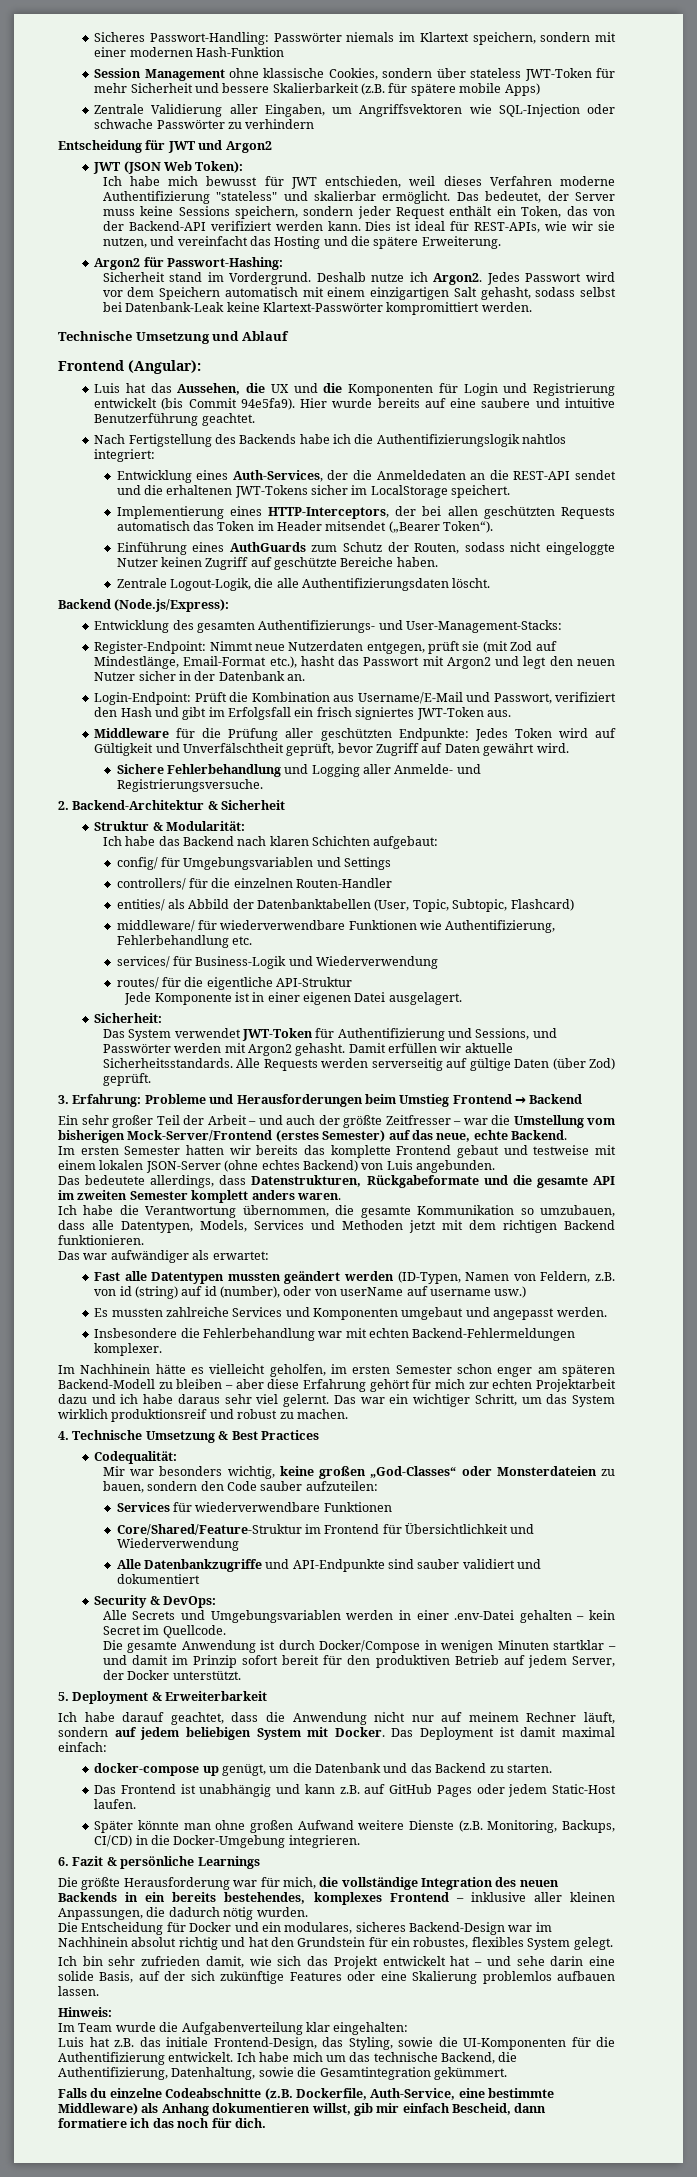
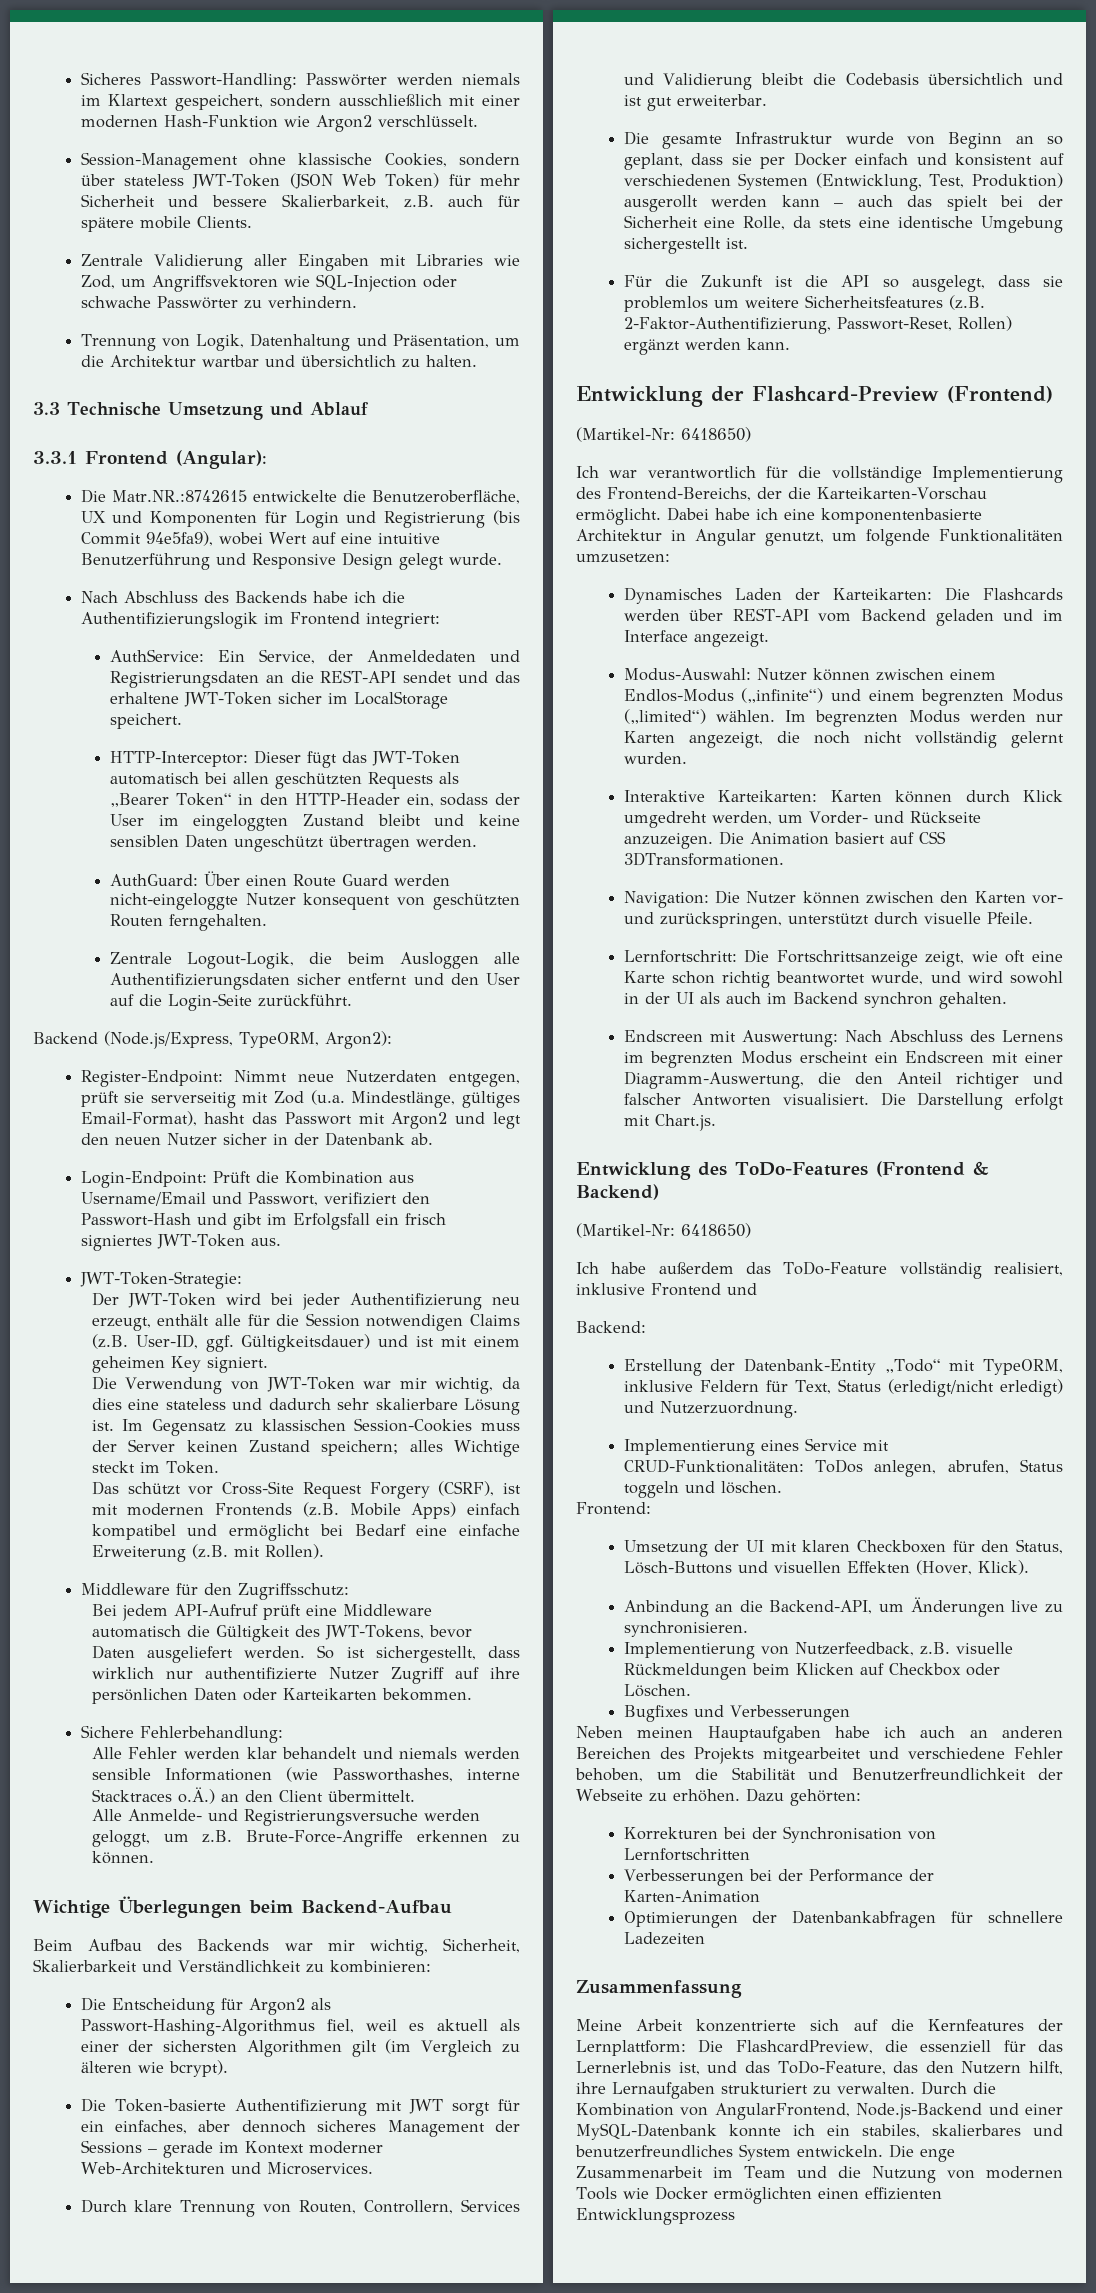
- Sicheres Passwort-Handling: Passwörter niemals im Klartext speichern, sondern mit einer modernen Hash-Funktion
- Session Management ohne klassische Cookies, sondern über stateless JWT-Token für mehr Sicherheit und bessere Skalierbarkeit (z.B. für spätere mobile Apps)
+ Sicheres Passwort-Handling: Passwörter werden niemals im Klartext gespeichert, sondern ausschließlich mit einer modernen Hash-Funktion wie Argon2 verschlüsselt.
+ Session-Management ohne klassische Cookies, sondern über stateless JWT-Token (JSON Web Token) für mehr Sicherheit und bessere Skalierbarkeit, z.B. auch für spätere mobile Clients.
- Zentrale Validierung aller Eingaben, um Angriffsvektoren wie SQL-Injection oder schwache Passwörter zu verhindern
- Entscheidung für JWT und Argon2
- JWT (JSON Web Token):
- Ich habe mich bewusst für JWT entschieden, weil dieses Verfahren moderne Authentifizierung "stateless" und skalierbar ermöglicht. Das bedeutet, der Server muss keine Sessions speichern, sondern jeder Request enthält ein Token, das von der Backend-API verifiziert werden kann. Dies ist ideal für REST-APIs, wie wir sie nutzen, und vereinfacht das Hosting und die spätere Erweiterung.
- Argon2 für Passwort-Hashing:
- Sicherheit stand im Vordergrund. Deshalb nutze ich Argon2. Jedes Passwort wird vor dem Speichern automatisch mit einem einzigartigen Salt gehasht, sodass selbst bei Datenbank-Leak keine Klartext-Passwörter kompromittiert werden.
- Technische Umsetzung und Ablauf
+ Zentrale Validierung aller Eingaben mit Libraries wie Zod, um Angriffsvektoren wie SQL-Injection oder schwache Passwörter zu verhindern.
+ Trennung von Logik, Datenhaltung und Präsentation, um die Architektur wartbar und übersichtlich zu halten.
+ 3.3 Technische Umsetzung und Ablauf
- Frontend (Angular):
+ 3.3.1 Frontend (Angular):
- Luis hat das Aussehen, die UX und die Komponenten für Login und Registrierung entwickelt (bis Commit 94e5fa9). Hier wurde bereits auf eine saubere und intuitive Benutzerführung geachtet.
- Nach Fertigstellung des Backends habe ich die Authentifizierungslogik nahtlos integriert:
+ Die Matr.NR.:8742615 entwickelte die Benutzeroberfläche, UX und Komponenten für Login und Registrierung (bis Commit 94e5fa9), wobei Wert auf eine intuitive Benutzerführung und Responsive Design gelegt wurde.
+ Nach Abschluss des Backends habe ich die Authentifizierungslogik im Frontend integriert:
- Entwicklung eines Auth-Services, der die Anmeldedaten an die REST-API sendet und die erhaltenen JWT-Tokens sicher im LocalStorage speichert.
+ AuthService: Ein Service, der Anmeldedaten und Registrierungsdaten an die REST-API sendet und das erhaltene JWT-Token sicher im LocalStorage speichert.
- Implementierung eines HTTP-Interceptors, der bei allen geschützten Requests automatisch das Token im Header mitsendet („Bearer Token“).
- Einführung eines AuthGuards zum Schutz der Routen, sodass nicht eingeloggte Nutzer keinen Zugriff auf geschützte Bereiche haben.
- Zentrale Logout-Logik, die alle Authentifizierungsdaten löscht.
- Backend (Node.js/Express):
- Entwicklung des gesamten Authentifizierungs- und User-Management-Stacks:
+ HTTP-Interceptor: Dieser fügt das JWT-Token automatisch bei allen geschützten Requests als „Bearer Token“ in den HTTP-Header ein, sodass der User im eingeloggten Zustand bleibt und keine sensiblen Daten ungeschützt übertragen werden.
+ AuthGuard: Über einen Route Guard werden nicht-eingeloggte Nutzer konsequent von geschützten Routen ferngehalten.
+ Zentrale Logout-Logik, die beim Ausloggen alle Authentifizierungsdaten sicher entfernt und den User auf die Login-Seite zurückführt.
+ Backend (Node.js/Express, TypeORM, Argon2):
- Register-Endpoint: Nimmt neue Nutzerdaten entgegen, prüft sie (mit Zod auf Mindestlänge, Email-Format etc.), hasht das Passwort mit Argon2 und legt den neuen Nutzer sicher in der Datenbank an.
+ Register-Endpoint: Nimmt neue Nutzerdaten entgegen, prüft sie serverseitig mit Zod (u.a. Mindestlänge, gültiges Email-Format), hasht das Passwort mit Argon2 und legt den neuen Nutzer sicher in der Datenbank ab.
- Login-Endpoint: Prüft die Kombination aus Username/E-Mail und Passwort, verifiziert den Hash und gibt im Erfolgsfall ein frisch signiertes JWT-Token aus.
+ Login-Endpoint: Prüft die Kombination aus Username/Email und Passwort, verifiziert den Passwort-Hash und gibt im Erfolgsfall ein frisch signiertes JWT-Token aus.
- Middleware für die Prüfung aller geschützten Endpunkte: Jedes Token wird auf Gültigkeit und Unverfälschtheit geprüft, bevor Zugriff auf Daten gewährt wird.
- Sichere Fehlerbehandlung und Logging aller Anmelde- und Registrierungsversuche.
- 2. Backend-Architektur & Sicherheit
- Struktur & Modularität:
- Ich habe das Backend nach klaren Schichten aufgebaut:
- config/ für Umgebungsvariablen und Settings
- controllers/ für die einzelnen Routen-Handler
- entities/ als Abbild der Datenbanktabellen (User, Topic, Subtopic, Flashcard)
- middleware/ für wiederverwendbare Funktionen wie Authentifizierung, Fehlerbehandlung etc.
- services/ für Business-Logik und Wiederverwendung
- routes/ für die eigentliche API-Struktur
- Jede Komponente ist in einer eigenen Datei ausgelagert.
- Sicherheit:
- Das System verwendet JWT-Token für Authentifizierung und Sessions, und Passwörter werden mit Argon2 gehasht. Damit erfüllen wir aktuelle Sicherheitsstandards. Alle Requests werden serverseitig auf gültige Daten (über Zod) geprüft.
- 3. Erfahrung: Probleme und Herausforderungen beim Umstieg Frontend → Backend
- Ein sehr großer Teil der Arbeit – und auch der größte Zeitfresser – war die Umstellung vom bisherigen Mock-Server/Frontend (erstes Semester) auf das neue, echte Backend.
- Im ersten Semester hatten wir bereits das komplette Frontend gebaut und testweise mit einem lokalen JSON-Server (ohne echtes Backend) von Luis angebunden.
- Das bedeutete allerdings, dass Datenstrukturen, Rückgabeformate und die gesamte API im zweiten Semester komplett anders waren.
- Ich habe die Verantwortung übernommen, die gesamte Kommunikation so umzubauen, dass alle Datentypen, Models, Services und Methoden jetzt mit dem richtigen Backend funktionieren.
- Das war aufwändiger als erwartet:
- Fast alle Datentypen mussten geändert werden (ID-Typen, Namen von Feldern, z.B. von id (string) auf id (number), oder von userName auf username usw.)
- Es mussten zahlreiche Services und Komponenten umgebaut und angepasst werden.
- Insbesondere die Fehlerbehandlung war mit echten Backend-Fehlermeldungen komplexer.
- Im Nachhinein hätte es vielleicht geholfen, im ersten Semester schon enger am späteren Backend-Modell zu bleiben – aber diese Erfahrung gehört für mich zur echten Projektarbeit dazu und ich habe daraus sehr viel gelernt. Das war ein wichtiger Schritt, um das System wirklich produktionsreif und robust zu machen.
- 4. Technische Umsetzung & Best Practices
- Codequalität:
- Mir war besonders wichtig, keine großen „God-Classes“ oder Monsterdateien zu bauen, sondern den Code sauber aufzuteilen:
- Services für wiederverwendbare Funktionen
- Core/Shared/Feature-Struktur im Frontend für Übersichtlichkeit und Wiederverwendung
- Alle Datenbankzugriffe und API-Endpunkte sind sauber validiert und dokumentiert
- Security & DevOps:
- Alle Secrets und Umgebungsvariablen werden in einer .env-Datei gehalten – kein Secret im Quellcode.
- Die gesamte Anwendung ist durch Docker/Compose in wenigen Minuten startklar – und damit im Prinzip sofort bereit für den produktiven Betrieb auf jedem Server, der Docker unterstützt.
- 5. Deployment & Erweiterbarkeit
- Ich habe darauf geachtet, dass die Anwendung nicht nur auf meinem Rechner läuft, sondern auf jedem beliebigen System mit Docker. Das Deployment ist damit maximal einfach:
- docker-compose up genügt, um die Datenbank und das Backend zu starten.
- Das Frontend ist unabhängig und kann z.B. auf GitHub Pages oder jedem Static-Host laufen.
- Später könnte man ohne großen Aufwand weitere Dienste (z.B. Monitoring, Backups, CI/CD) in die Docker-Umgebung integrieren.
- 6. Fazit & persönliche Learnings
- Die größte Herausforderung war für mich, die vollständige Integration des neuen Backends in ein bereits bestehendes, komplexes Frontend – inklusive aller kleinen Anpassungen, die dadurch nötig wurden.
- Die Entscheidung für Docker und ein modulares, sicheres Backend-Design war im Nachhinein absolut richtig und hat den Grundstein für ein robustes, flexibles System gelegt.
- Ich bin sehr zufrieden damit, wie sich das Projekt entwickelt hat – und sehe darin eine solide Basis, auf der sich zukünftige Features oder eine Skalierung problemlos aufbauen lassen.
- Hinweis:
- Im Team wurde die Aufgabenverteilung klar eingehalten:
- Luis hat z.B. das initiale Frontend-Design, das Styling, sowie die UI-Komponenten für die Authentifizierung entwickelt. Ich habe mich um das technische Backend, die Authentifizierung, Datenhaltung, sowie die Gesamtintegration gekümmert.
- Falls du einzelne Codeabschnitte (z.B. Dockerfile, Auth-Service, eine bestimmte Middleware) als Anhang dokumentieren willst, gib mir einfach Bescheid, dann formatiere ich das noch für dich.
+ JWT-Token-Strategie:
+ Der JWT-Token wird bei jeder Authentifizierung neu erzeugt, enthält alle für die Session notwendigen Claims (z.B. User-ID, ggf. Gültigkeitsdauer) und ist mit einem geheimen Key signiert.
+ Die Verwendung von JWT-Token war mir wichtig, da dies eine stateless und dadurch sehr skalierbare Lösung ist. Im Gegensatz zu klassischen Session-Cookies muss der Server keinen Zustand speichern; alles Wichtige steckt im Token.
+ Das schützt vor Cross-Site Request Forgery (CSRF), ist mit modernen Frontends (z.B. Mobile Apps) einfach kompatibel und ermöglicht bei Bedarf eine einfache Erweiterung (z.B. mit Rollen).
+ Middleware für den Zugriffsschutz:
+ Bei jedem API-Aufruf prüft eine Middleware automatisch die Gültigkeit des JWT-Tokens, bevor Daten ausgeliefert werden. So ist sichergestellt, dass wirklich nur authentifizierte Nutzer Zugriff auf ihre persönlichen Daten oder Karteikarten bekommen.
+ Sichere Fehlerbehandlung:
+ Alle Fehler werden klar behandelt und niemals werden sensible Informationen (wie Passworthashes, interne Stacktraces o.Ä.) an den Client übermittelt.
+ Alle Anmelde- und Registrierungsversuche werden geloggt, um z.B. Brute-Force-Angriffe erkennen zu können.
+ Wichtige Überlegungen beim Backend-Aufbau
+ Beim Aufbau des Backends war mir wichtig, Sicherheit, Skalierbarkeit und Verständlichkeit zu kombinieren:
+ Die Entscheidung für Argon2 als Passwort-Hashing-Algorithmus fiel, weil es aktuell als einer der sichersten Algorithmen gilt (im Vergleich zu älteren wie bcrypt).
+ Die Token-basierte Authentifizierung mit JWT sorgt für ein einfaches, aber dennoch sicheres Management der Sessions – gerade im Kontext moderner Web-Architekturen und Microservices.
+ Durch klare Trennung von Routen, Controllern, Services und Validierung bleibt die Codebasis übersichtlich und ist gut erweiterbar.
+ Die gesamte Infrastruktur wurde von Beginn an so geplant, dass sie per Docker einfach und konsistent auf verschiedenen Systemen (Entwicklung, Test, Produktion) ausgerollt werden kann – auch das spielt bei der Sicherheit eine Rolle, da stets eine identische Umgebung sichergestellt ist.
+ Für die Zukunft ist die API so ausgelegt, dass sie problemlos um weitere Sicherheitsfeatures (z.B. 2-Faktor-Authentifizierung, Passwort-Reset, Rollen) ergänzt werden kann.
+ Entwicklung der Flashcard-Preview (Frontend)
+ (Martikel-Nr: 6418650)
+ Ich war verantwortlich für die vollständige Implementierung des Frontend-Bereichs, der die Karteikarten-Vorschau ermöglicht. Dabei habe ich eine komponentenbasierte Architektur in Angular genutzt, um folgende Funktionalitäten umzusetzen:
+ Dynamisches Laden der Karteikarten: Die Flashcards werden über REST-API vom Backend geladen und im Interface angezeigt.
+ Modus-Auswahl: Nutzer können zwischen einem Endlos-Modus („infinite“) und einem begrenzten Modus („limited“) wählen. Im begrenzten Modus werden nur Karten angezeigt, die noch nicht vollständig gelernt wurden.
+ Interaktive Karteikarten: Karten können durch Klick umgedreht werden, um Vorder- und Rückseite anzuzeigen. Die Animation basiert auf CSS 3DTransformationen.
+ Navigation: Die Nutzer können zwischen den Karten vor- und zurückspringen, unterstützt durch visuelle Pfeile.
+ Lernfortschritt: Die Fortschrittsanzeige zeigt, wie oft eine Karte schon richtig beantwortet wurde, und wird sowohl in der UI als auch im Backend synchron gehalten.
+ Endscreen mit Auswertung: Nach Abschluss des Lernens im begrenzten Modus erscheint ein Endscreen mit einer Diagramm-Auswertung, die den Anteil richtiger und falscher Antworten visualisiert. Die Darstellung erfolgt mit Chart.js.
+ Entwicklung des ToDo-Features (Frontend & Backend)
+ (Martikel-Nr: 6418650)
+ Ich habe außerdem das ToDo-Feature vollständig realisiert, inklusive Frontend und
+ Backend:
+ Erstellung der Datenbank-Entity „Todo“ mit TypeORM, inklusive Feldern für Text, Status (erledigt/nicht erledigt) und Nutzerzuordnung.
+ Implementierung eines Service mit CRUD-Funktionalitäten: ToDos anlegen, abrufen, Status toggeln und löschen.
+ Frontend:
+ Umsetzung der UI mit klaren Checkboxen für den Status, Lösch-Buttons und visuellen Effekten (Hover, Klick).
+ Anbindung an die Backend-API, um Änderungen live zu synchronisieren.
+ Implementierung von Nutzerfeedback, z.B. visuelle Rückmeldungen beim Klicken auf Checkbox oder Löschen.
+ Bugfixes und Verbesserungen
+ Neben meinen Hauptaufgaben habe ich auch an anderen Bereichen des Projekts mitgearbeitet und verschiedene Fehler behoben, um die Stabilität und Benutzerfreundlichkeit der Webseite zu erhöhen. Dazu gehörten:
+ Korrekturen bei der Synchronisation von Lernfortschritten
+ Verbesserungen bei der Performance der Karten-Animation
+ Optimierungen der Datenbankabfragen für schnellere Ladezeiten
+ Zusammenfassung
+ Meine Arbeit konzentrierte sich auf die Kernfeatures der Lernplattform: Die FlashcardPreview, die essenziell für das Lernerlebnis ist, und das ToDo-Feature, das den Nutzern hilft, ihre Lernaufgaben strukturiert zu verwalten. Durch die Kombination von AngularFrontend, Node.js-Backend und einer MySQL-Datenbank konnte ich ein stabiles, skalierbares und benutzerfreundliches System entwickeln. Die enge Zusammenarbeit im Team und die Nutzung von modernen Tools wie Docker ermöglichten einen effizienten Entwicklungsprozess

